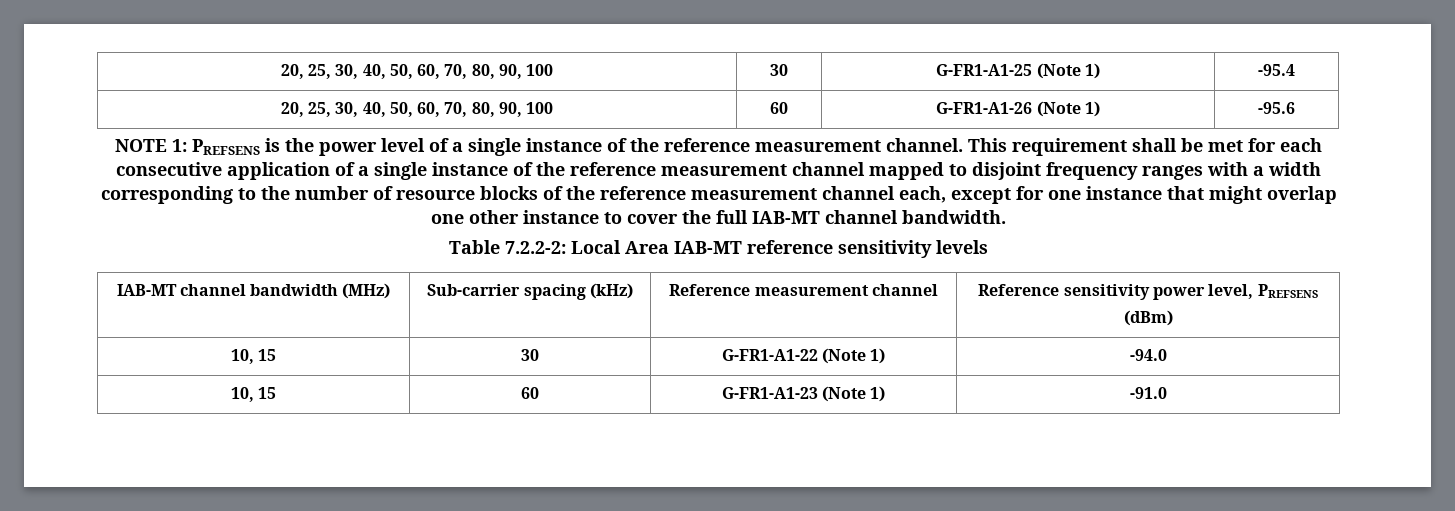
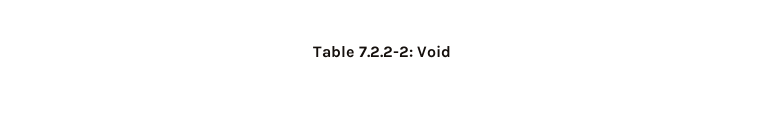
- 20, 25, 30, 40, 50, 60, 70, 80, 90, 100 | 30 | G-FR1-A1-25 (Note 1) | -95.4
- 20, 25, 30, 40, 50, 60, 70, 80, 90, 100 | 60 | G-FR1-A1-26 (Note 1) | -95.6
- NOTE 1: PREFSENS is the power level of a single instance of the reference measurement channel. This requirement shall be met for each consecutive application of a single instance of the reference measurement channel mapped to disjoint frequency ranges with a width corresponding to the number of resource blocks of the reference measurement channel each, except for one instance that might overlap one other instance to cover the full IAB-MT channel bandwidth.
- Table 7.2.2-2: Local Area IAB-MT reference sensitivity levels
- IAB-MT channel bandwidth (MHz) | Sub-carrier spacing (kHz) | Reference measurement channel | Reference sensitivity power level, PREFSENS
- (dBm)
- 10, 15 | 30 | G-FR1-A1-22 (Note 1) | -94.0
- 10, 15 | 60 | G-FR1-A1-23 (Note 1) | -91.0
+ Table 7.2.2-2: Void

